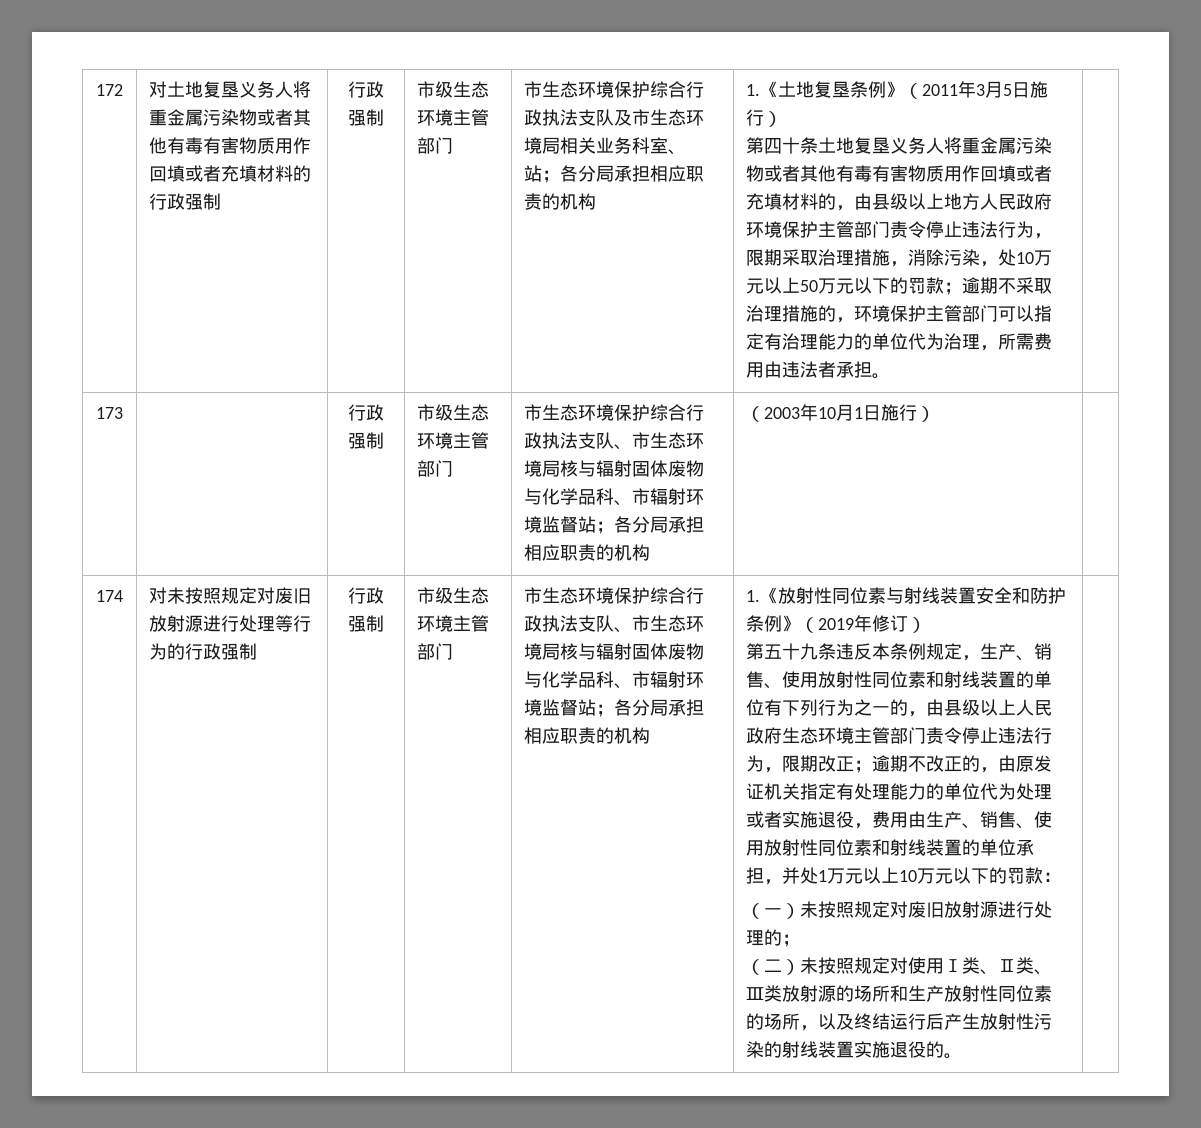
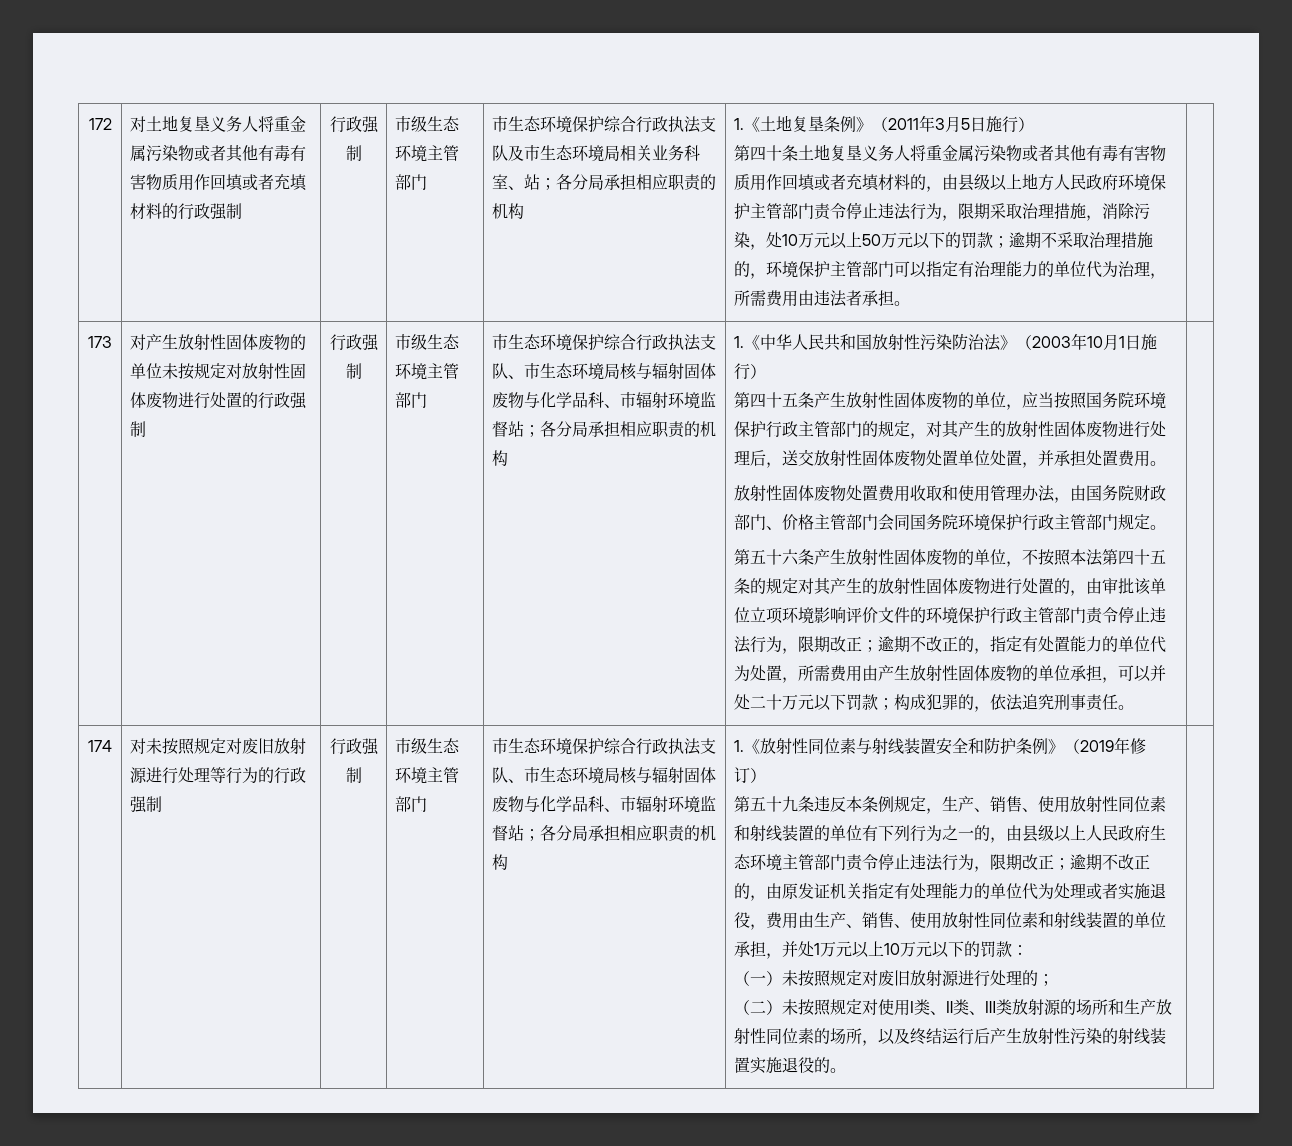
+ 对产生放射性固体废物的单位未按规定对放射性固体废物进行处置的行政强制
- （2003年10月1日施行）
+ 1.《中华人民共和国放射性污染防治法》（2003年10月1日施行）
+ 第四十五条产生放射性固体废物的单位，应当按照国务院环境保护行政主管部门的规定，对其产生的放射性固体废物进行处理后，送交放射性固体废物处置单位处置，并承担处置费用。
+ 放射性固体废物处置费用收取和使用管理办法，由国务院财政部门、价格主管部门会同国务院环境保护行政主管部门规定。
+ 第五十六条产生放射性固体废物的单位，不按照本法第四十五条的规定对其产生的放射性固体废物进行处置的，由审批该单位立项环境影响评价文件的环境保护行政主管部门责令停止违法行为，限期改正；逾期不改正的，指定有处置能力的单位代为处置，所需费用由产生放射性固体废物的单位承担，可以并处二十万元以下罚款；构成犯罪的，依法追究刑事责任。

